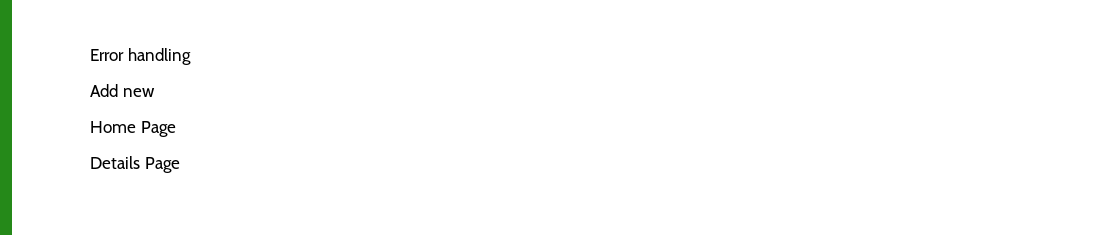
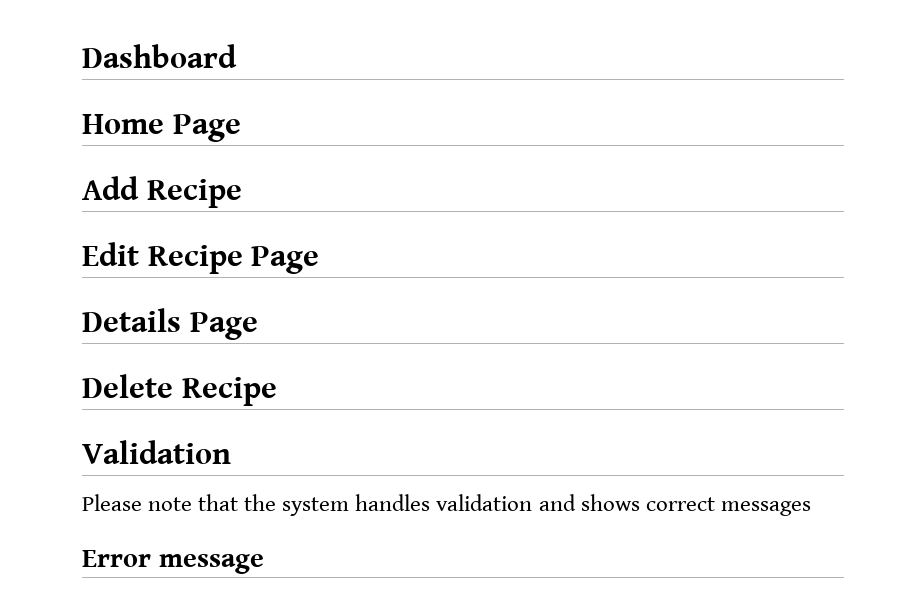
- Error handling
- Add new
+ Dashboard
  Home Page
+ Add Recipe
+ Edit Recipe Page
  Details Page
+ Delete Recipe
+ Validation
+ Please note that the system handles validation and shows correct messages
+ Error message

